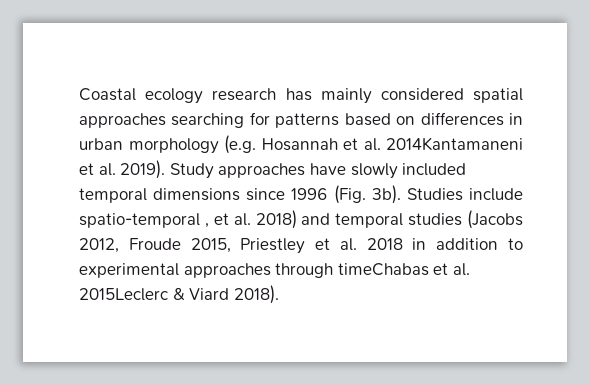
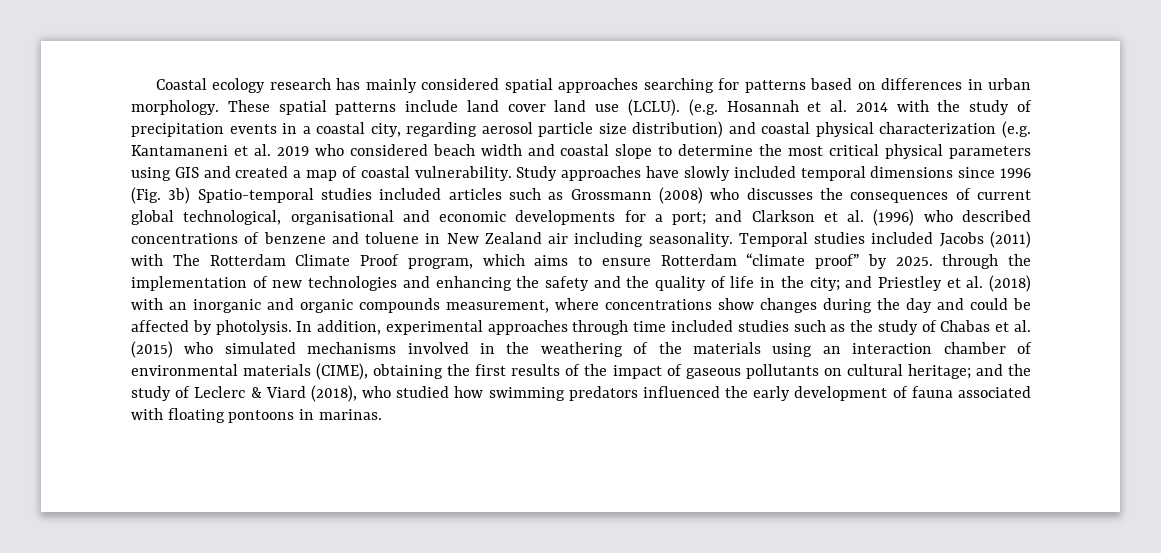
- Coastal ecology research has mainly considered spatial approaches searching for patterns based on differences in urban morphology (e.g. Hosannah et al. 2014Kantamaneni et al. 2019).
+ Coastal ecology research has mainly considered spatial approaches searching for patterns based on differences in urban morphology. These spatial patterns include land cover land use (LCLU). (e.g. Hosannah et al. 2014 with the study of precipitation events in a coastal city, regarding aerosol particle size distribution) and coastal physical characterization (e.g. Kantamaneni et al. 2019 who considered beach width and coastal slope to determine the most critical physical parameters using GIS and created a map of coastal vulnerability.
- Study approaches have slowly included temporal dimensions since 1996 (Fig. 3b). Studies include spatio-temporal , et al. 2018) and temporal studies (Jacobs 2012, Froude 2015, Priestley et al. 2018 in addition to experimental approaches through timeChabas et al. 2015Leclerc & Viard 2018).
+ Study approaches have slowly included temporal dimensions since 1996 (Fig. 3b) Spatio-temporal studies included articles such as Grossmann (2008) who discusses the consequences of current global technological, organisational and economic developments for a port; and Clarkson et al. (1996) who described concentrations of benzene and toluene in New Zealand air including seasonality. Temporal studies included Jacobs (2011) with The Rotterdam Climate Proof program, which aims to ensure Rotterdam “climate proof” by 2025. through the implementation of new technologies and enhancing the safety and the quality of life in the city; and Priestley et al. (2018) with an inorganic and organic compounds measurement, where concentrations show changes during the day and could be affected by photolysis. In addition, experimental approaches through time included studies such as the study of Chabas et al. (2015) who simulated mechanisms involved in the weathering of the materials using an interaction chamber of environmental materials (CIME), obtaining the first results of the impact of gaseous pollutants on cultural heritage; and the study of Leclerc & Viard (2018), who studied how swimming predators influenced the early development of fauna associated with floating pontoons in marinas.

